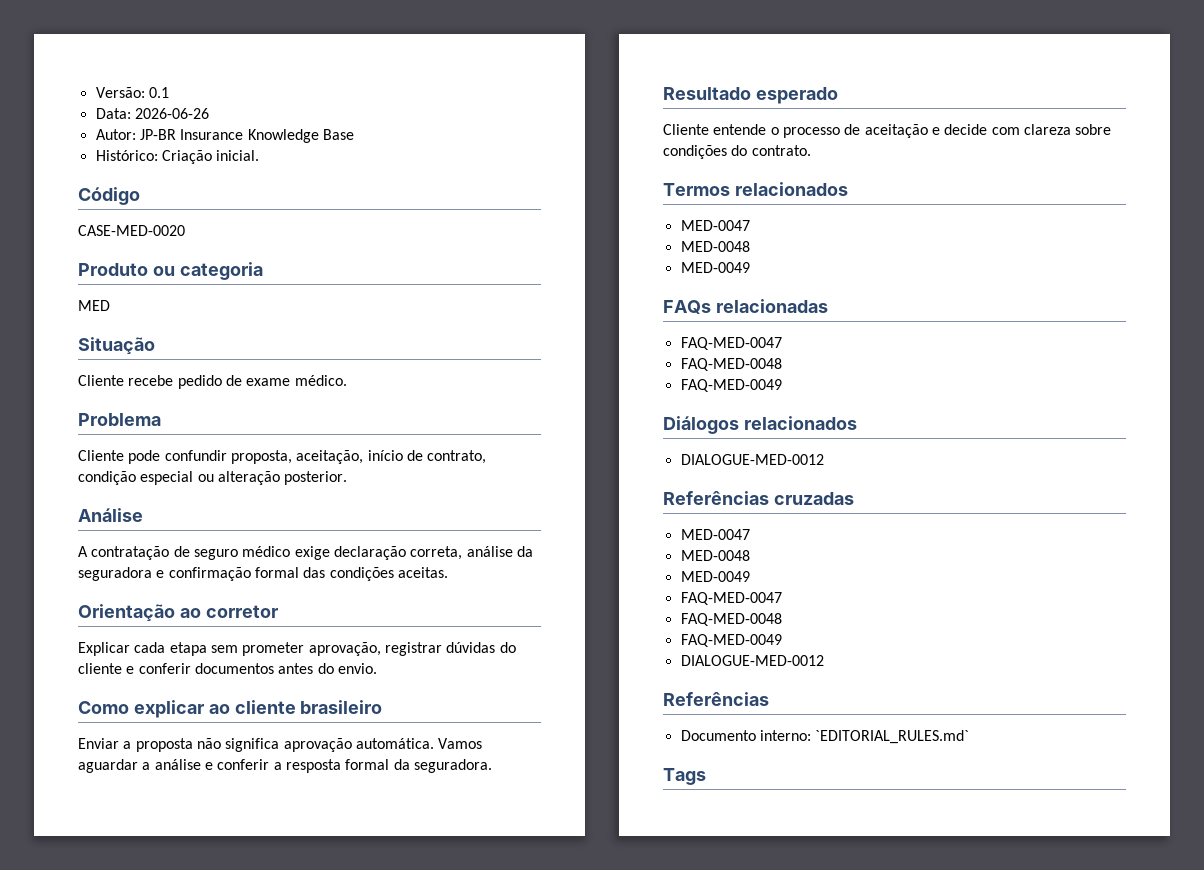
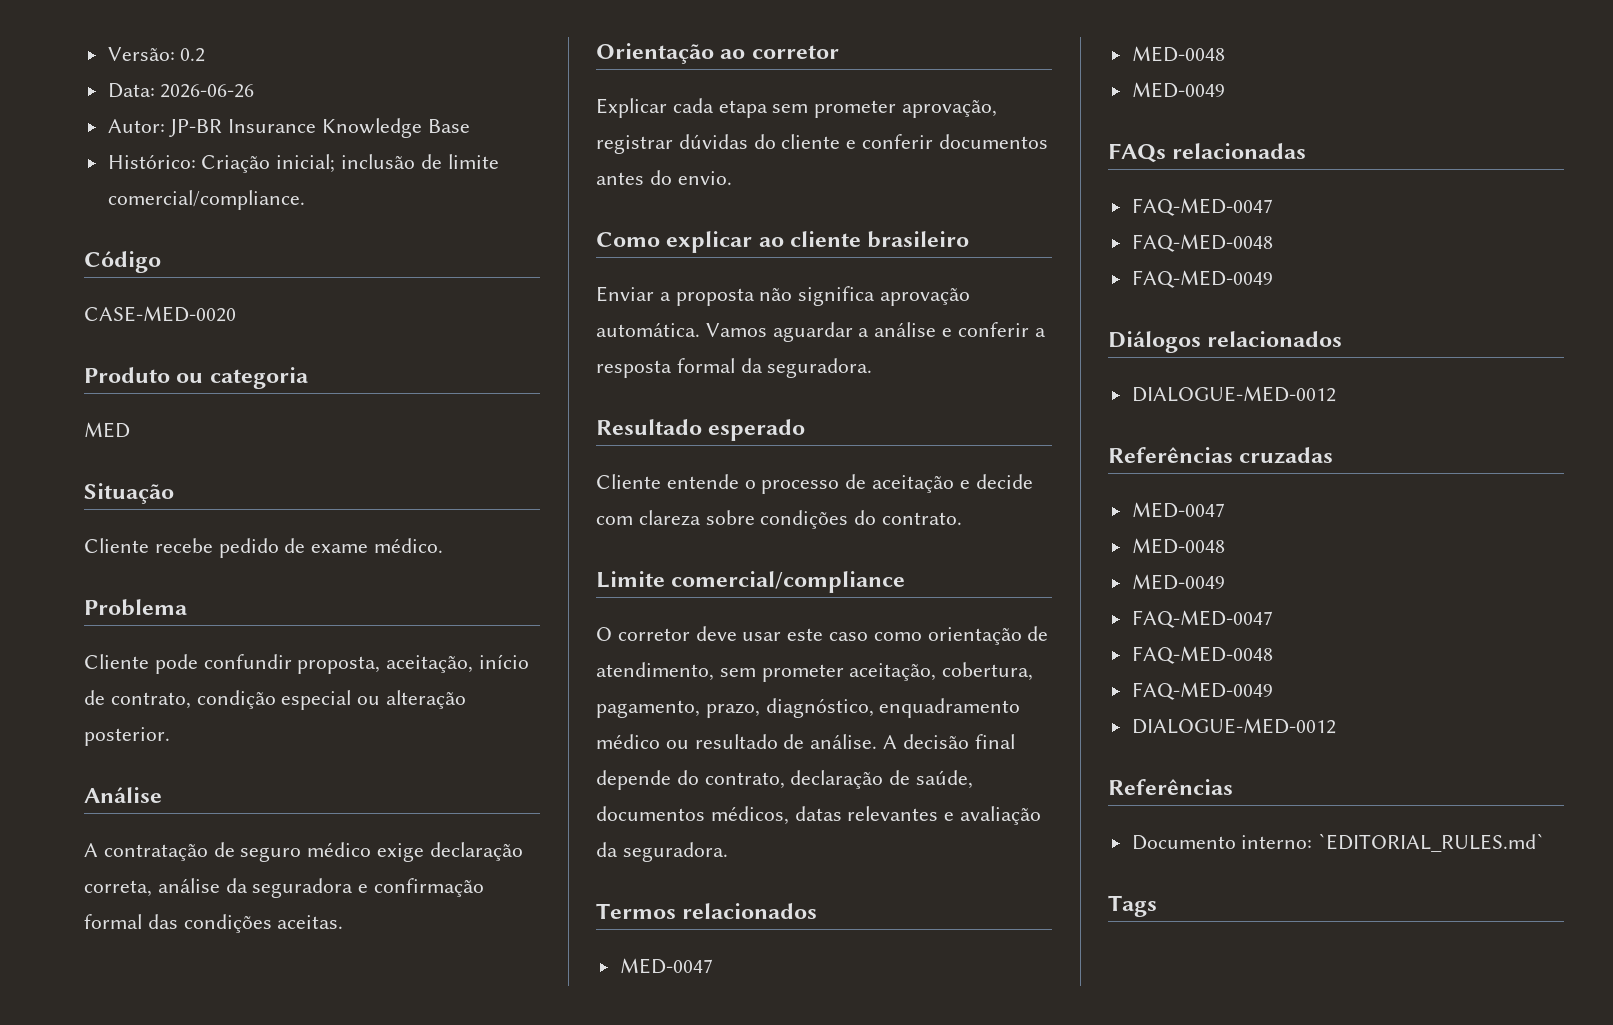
- Versão: 0.1
+ Versão: 0.2
- Histórico: Criação inicial.
+ Histórico: Criação inicial; inclusão de limite comercial/compliance.
+ Limite comercial/compliance
+ O corretor deve usar este caso como orientação de atendimento, sem prometer aceitação, cobertura, pagamento, prazo, diagnóstico, enquadramento médico ou resultado de análise. A decisão final depende do contrato, declaração de saúde, documentos médicos, datas relevantes e avaliação da seguradora.

